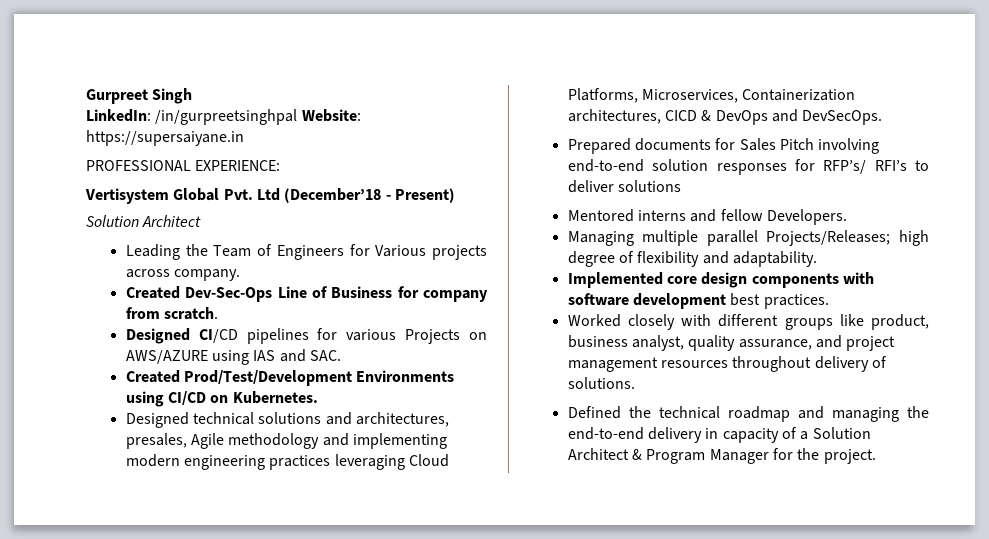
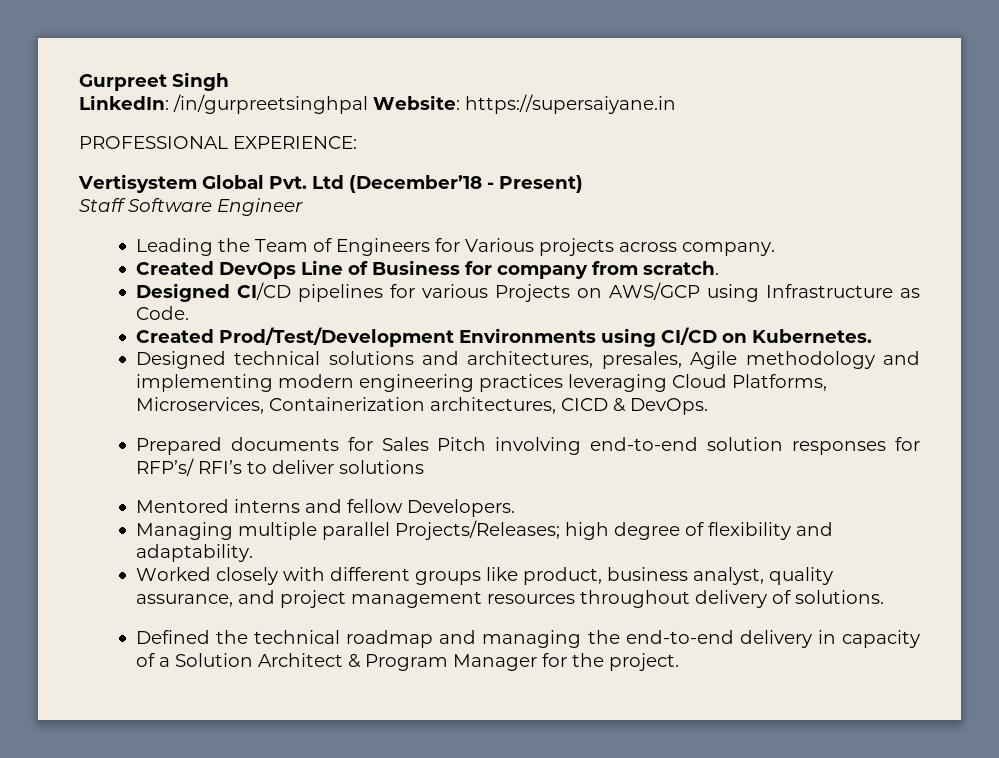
  Vertisystem Global Pvt. Ltd (December’18 - Present)
- Solution Architect
+ Staff Software Engineer
- Created Dev-Sec-Ops Line of Business for company from scratch.
+ Created DevOps Line of Business for company from scratch.
- Designed CI/CD pipelines for various Projects on AWS/AZURE using IAS and SAC.
+ Designed CI/CD pipelines for various Projects on AWS/GCP using Infrastructure as Code.
- Designed technical solutions and architectures, presales, Agile methodology and implementing modern engineering practices leveraging Cloud Platforms, Microservices, Containerization architectures, CICD & DevOps and DevSecOps.
+ Designed technical solutions and architectures, presales, Agile methodology and implementing modern engineering practices leveraging Cloud Platforms, Microservices, Containerization architectures, CICD & DevOps.
- Implemented core design components with software development best practices.

